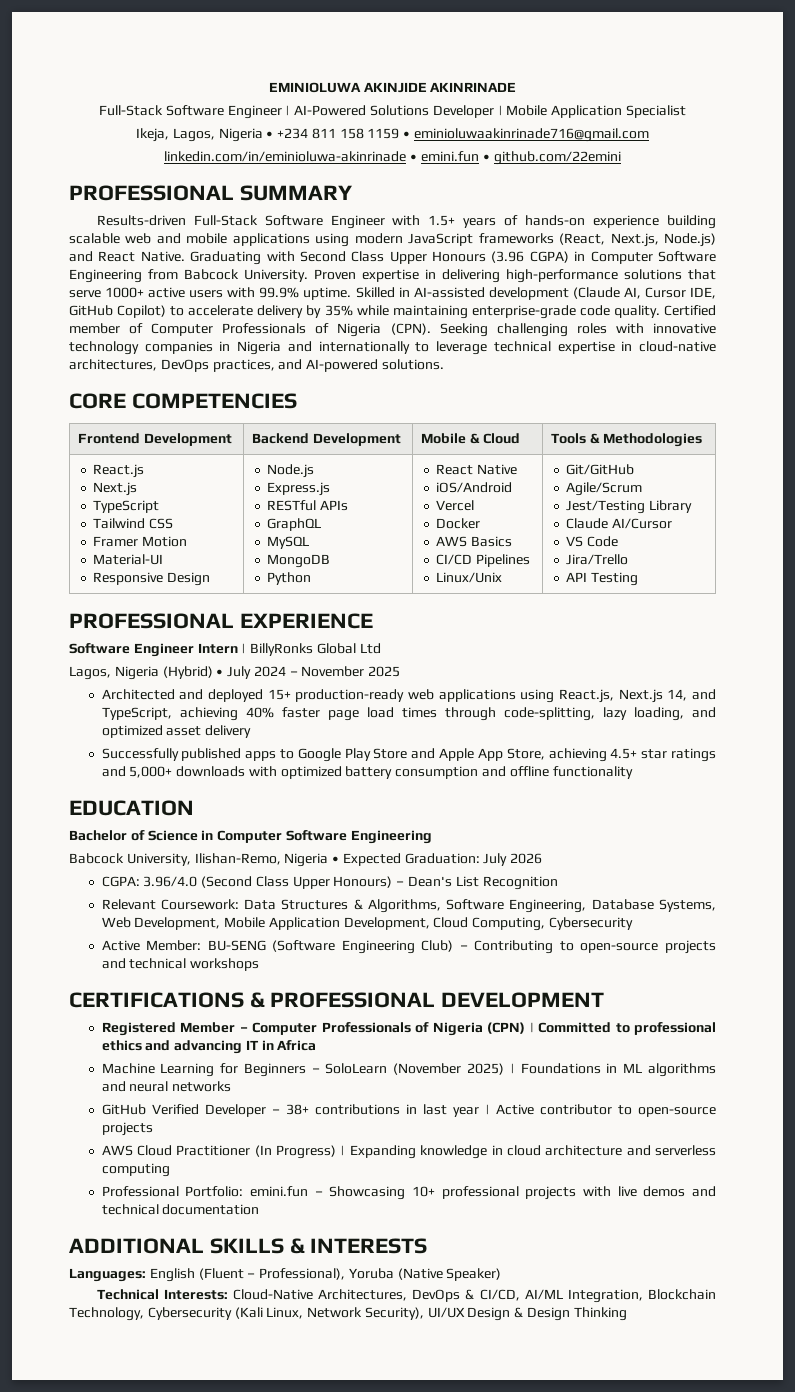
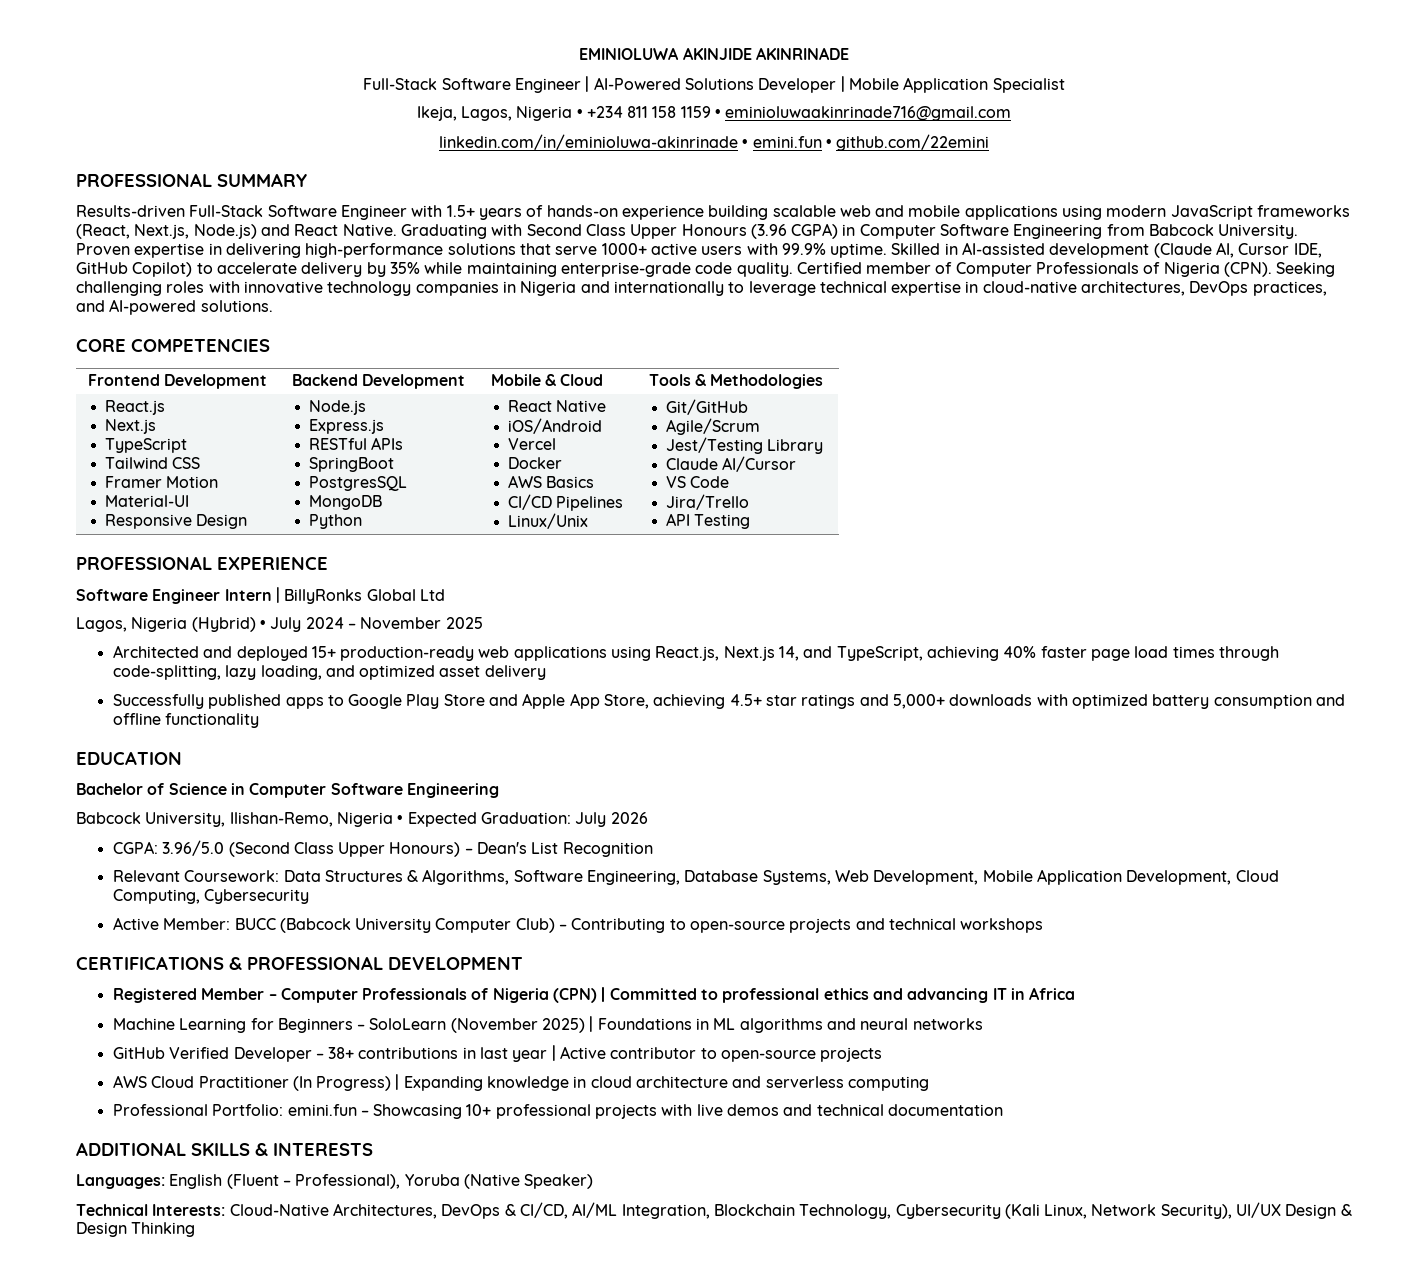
  React.js
  Next.js
  TypeScript
  Tailwind CSS
  Framer Motion
  Material-UI
  Responsive Design | Node.js
  Express.js
  RESTful APIs
- GraphQL
- MySQL
+ SpringBoot
+ PostgresSQL
- CGPA: 3.96/4.0 (Second Class Upper Honours) – Dean's List Recognition
+ CGPA: 3.96/5.0 (Second Class Upper Honours) – Dean's List Recognition
- Active Member: BU-SENG (Software Engineering Club) – Contributing to open-source projects and technical workshops
+ Active Member: BUCC (Babcock University Computer Club) – Contributing to open-source projects and technical workshops

